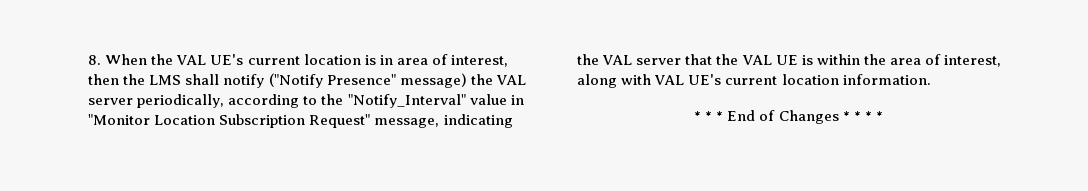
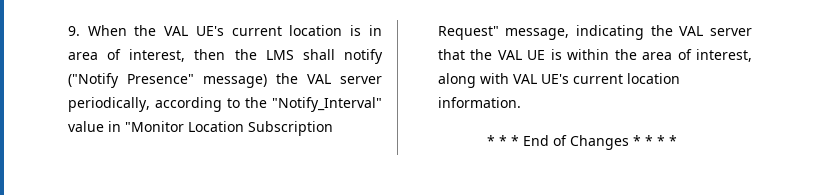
- 8. When the VAL UE's current location is in area of interest, then the LMS shall notify ("Notify Presence" message) the VAL server periodically, according to the "Notify_Interval" value in "Monitor Location Subscription Request" message, indicating the VAL server that the VAL UE is within the area of interest, along with VAL UE's current location information.
+ 9. When the VAL UE's current location is in area of interest, then the LMS shall notify ("Notify Presence" message) the VAL server periodically, according to the "Notify_Interval" value in "Monitor Location Subscription Request" message, indicating the VAL server that the VAL UE is within the area of interest, along with VAL UE's current location information.

